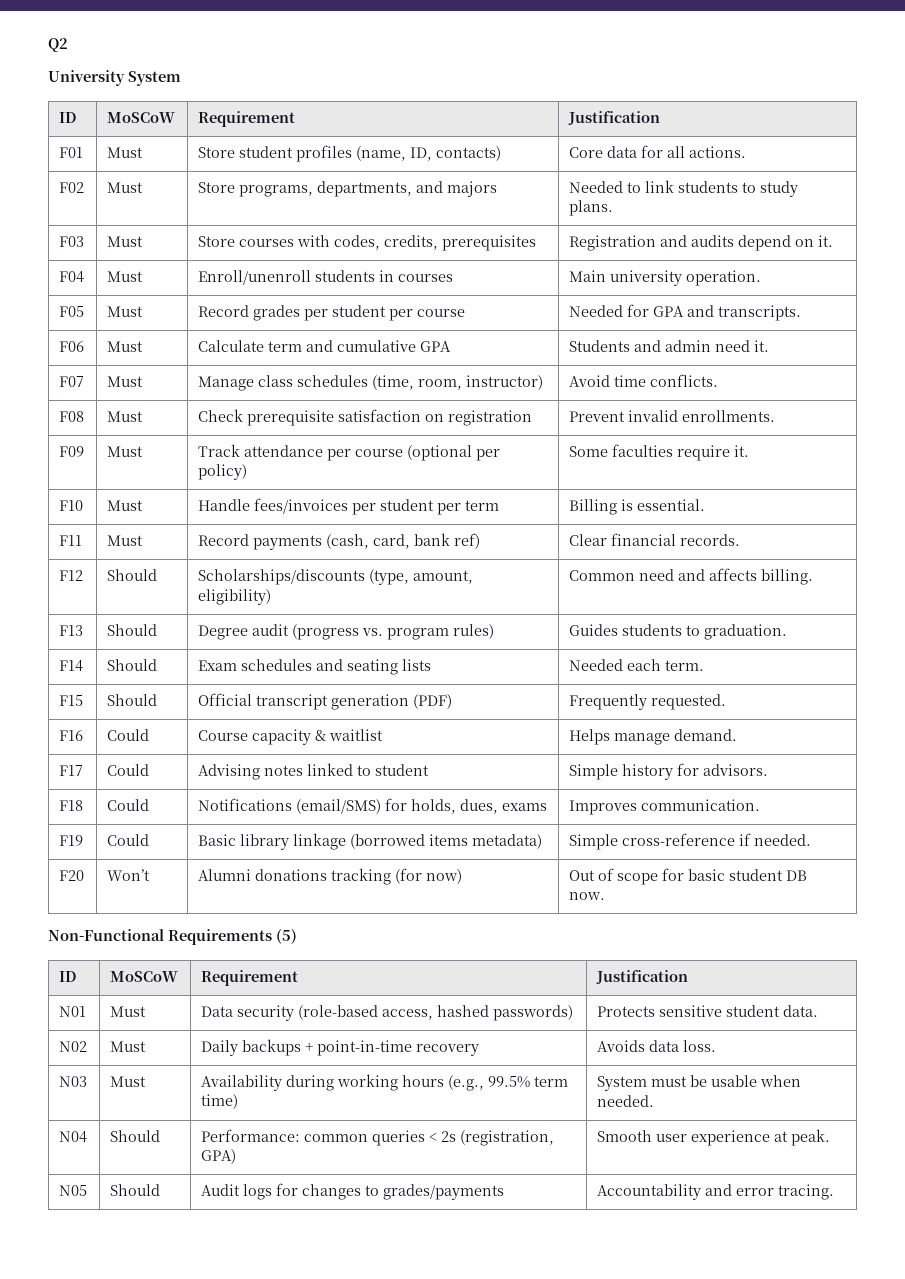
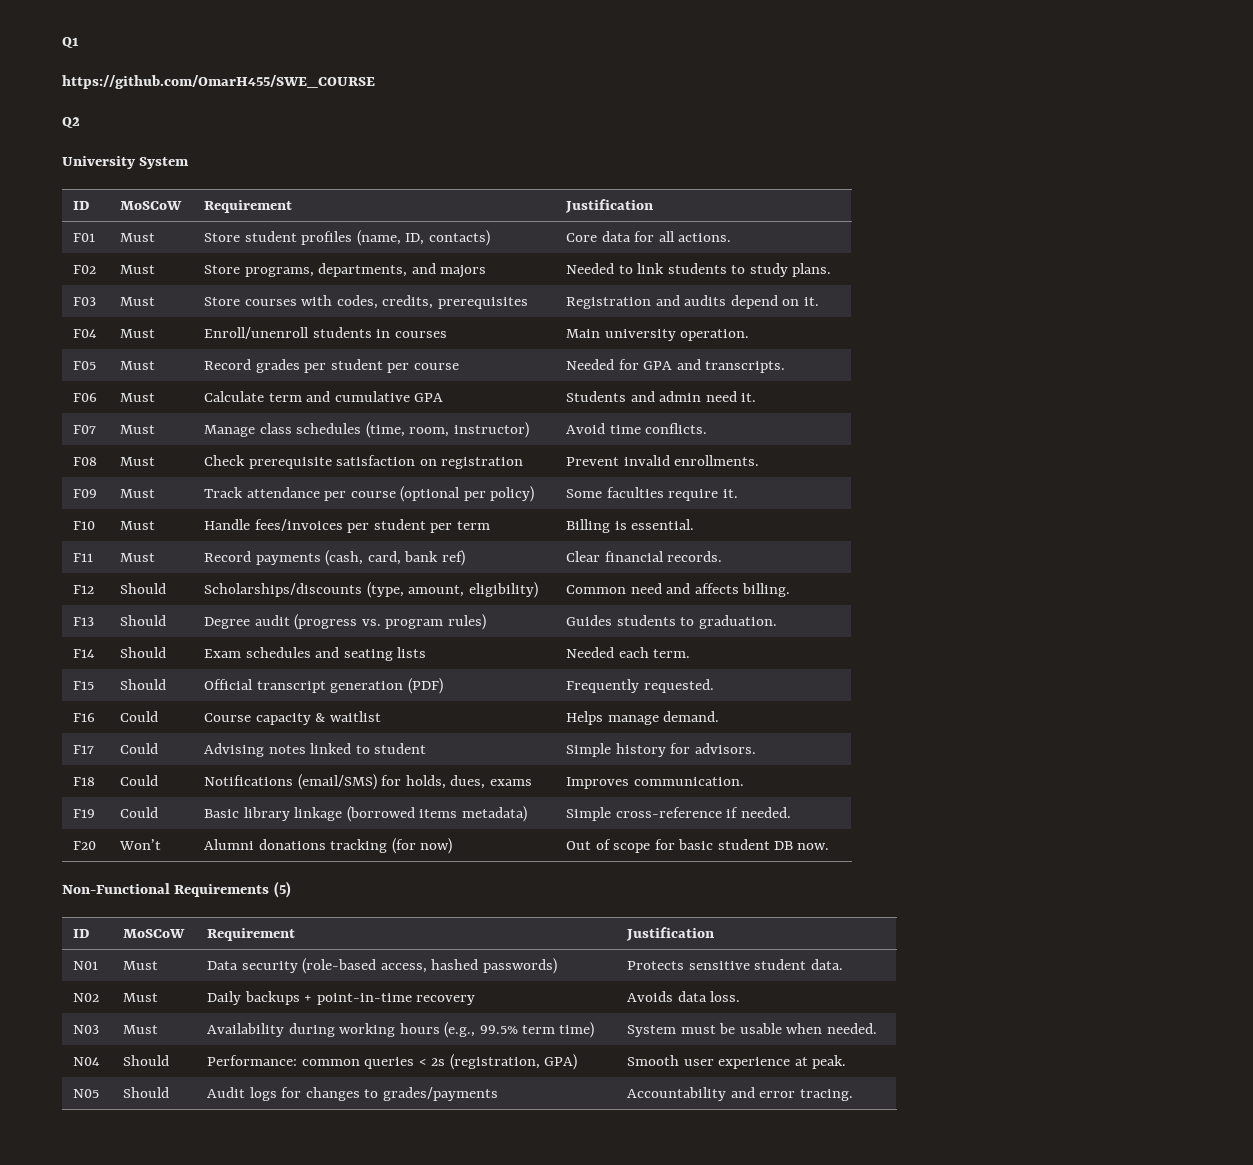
+ Q1
+ https://github.com/OmarH455/SWE_COURSE

